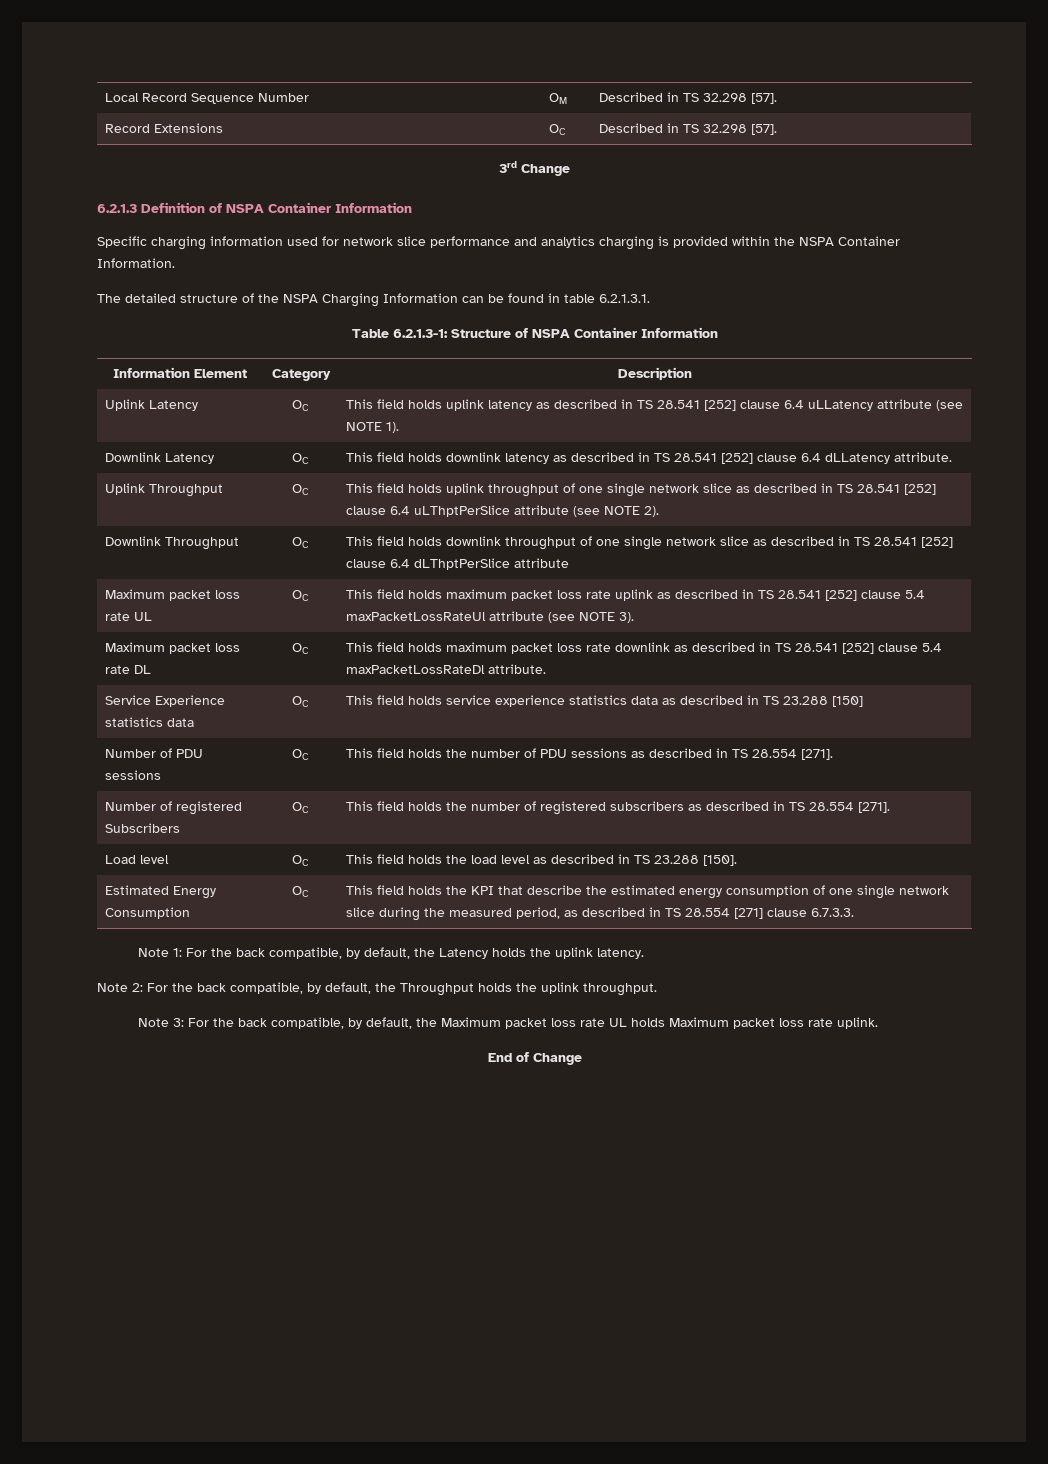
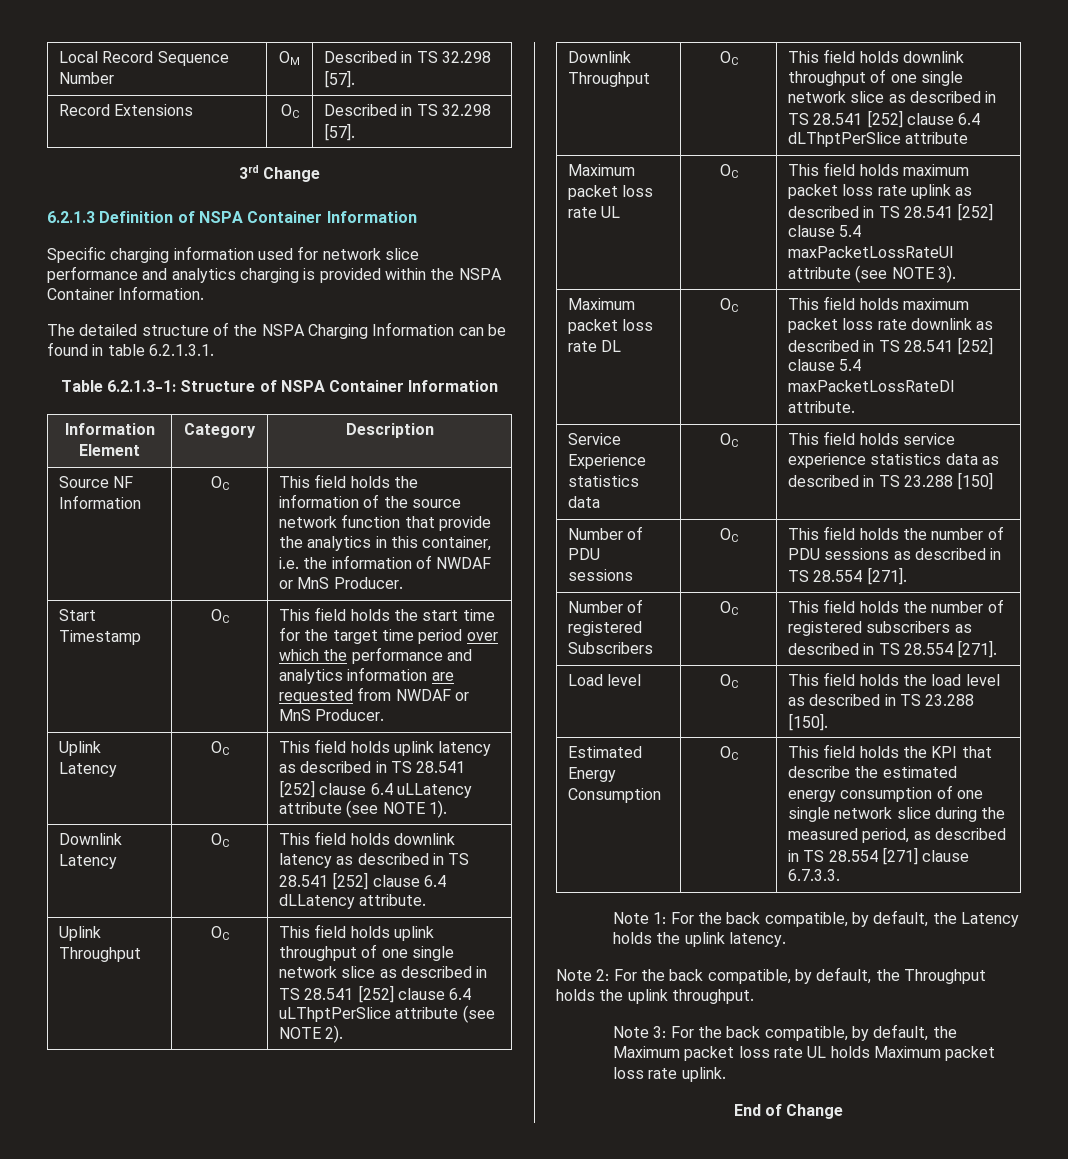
+ Source NF Information | OC | This field holds the information of the source network function that provide the analytics in this container, i.e. the information of NWDAF or MnS Producer.
+ Start Timestamp | OC | This field holds the start time for the target time period over which the performance and analytics information are requested from NWDAF or MnS Producer.

